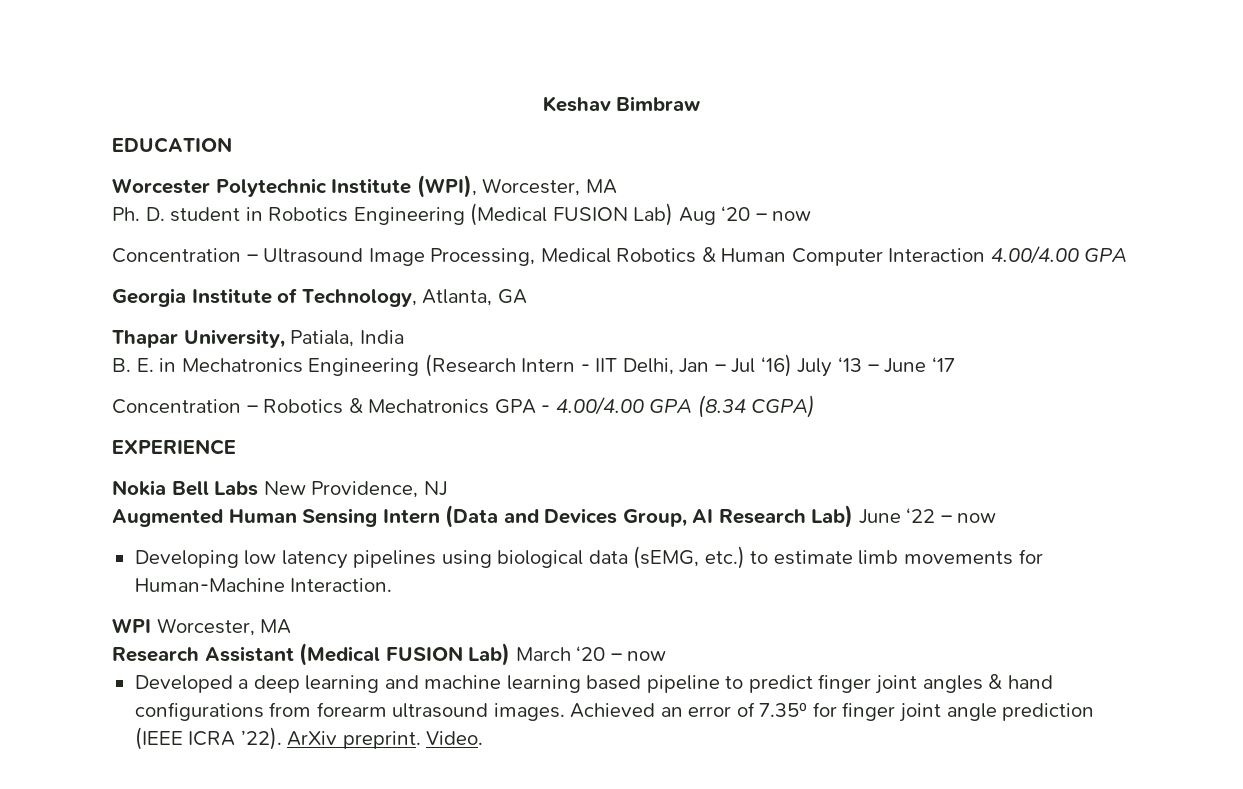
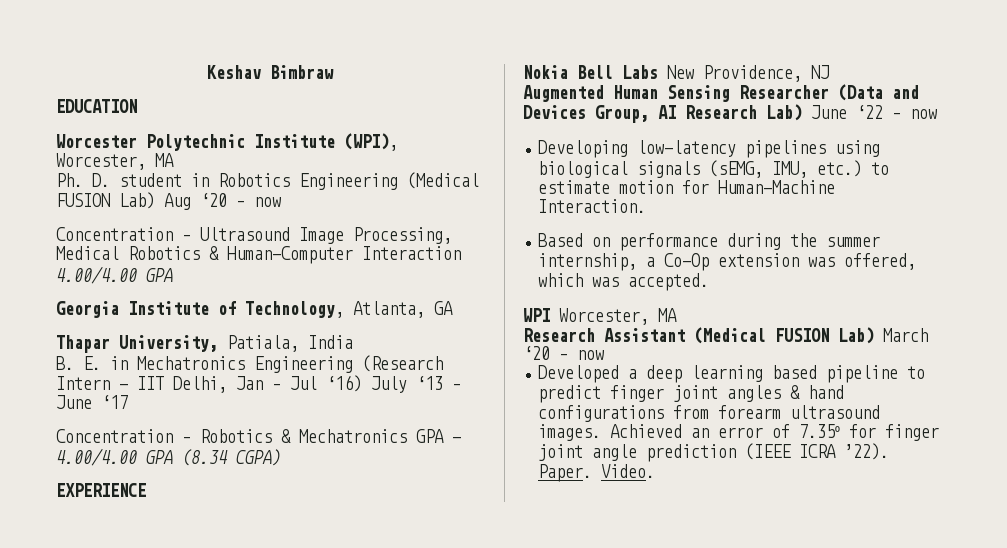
- Concentration – Ultrasound Image Processing, Medical Robotics & Human Computer Interaction 4.00/4.00 GPA
+ Concentration – Ultrasound Image Processing, Medical Robotics & Human-Computer Interaction 4.00/4.00 GPA
- Augmented Human Sensing Intern (Data and Devices Group, AI Research Lab) June ‘22 – now
+ Augmented Human Sensing Researcher (Data and Devices Group, AI Research Lab) June ‘22 – now
- Developing low latency pipelines using biological data (sEMG, etc.) to estimate limb movements for Human-Machine Interaction.
+ Developing low-latency pipelines using biological signals (sEMG, IMU, etc.) to estimate motion for Human-Machine Interaction.
+ Based on performance during the summer internship, a Co-Op extension was offered, which was accepted.
- Developed a deep learning and machine learning based pipeline to predict finger joint angles & hand configurations from forearm ultrasound images.
+ Developed a deep learning based pipeline to predict finger joint angles & hand configurations from forearm ultrasound images.
- ArXiv preprint.
+ Paper.

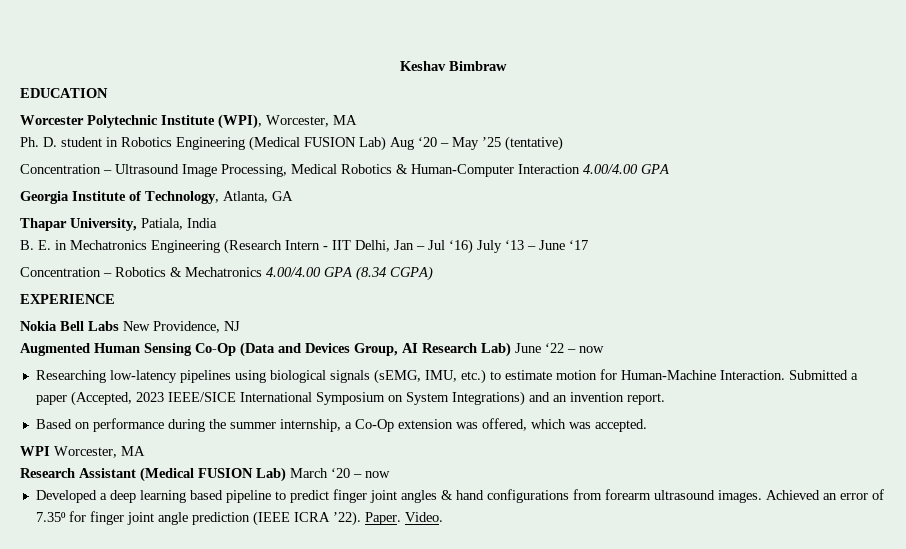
- Ph. D. student in Robotics Engineering (Medical FUSION Lab) Aug ‘20 – now
+ Ph. D. student in Robotics Engineering (Medical FUSION Lab) Aug ‘20 – May ’25 (tentative)
- Concentration – Robotics & Mechatronics GPA - 4.00/4.00 GPA (8.34 CGPA)
+ Concentration – Robotics & Mechatronics 4.00/4.00 GPA (8.34 CGPA)
- Augmented Human Sensing Researcher (Data and Devices Group, AI Research Lab) June ‘22 – now
+ Augmented Human Sensing Co-Op (Data and Devices Group, AI Research Lab) June ‘22 – now
- Developing low-latency pipelines using biological signals (sEMG, IMU, etc.) to estimate motion for Human-Machine Interaction.
+ Researching low-latency pipelines using biological signals (sEMG, IMU, etc.) to estimate motion for Human-Machine Interaction. Submitted a paper (Accepted, 2023 IEEE/SICE International Symposium on System Integrations) and an invention report.

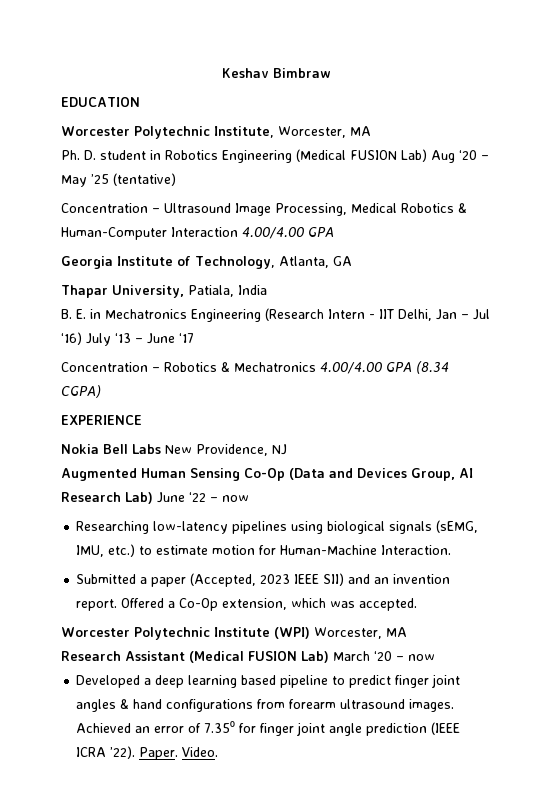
- Worcester Polytechnic Institute (WPI), Worcester, MA
+ Worcester Polytechnic Institute, Worcester, MA
- Researching low-latency pipelines using biological signals (sEMG, IMU, etc.) to estimate motion for Human-Machine Interaction. Submitted a paper (Accepted, 2023 IEEE/SICE International Symposium on System Integrations) and an invention report.
- Based on performance during the summer internship, a Co-Op extension was offered, which was accepted.
+ Researching low-latency pipelines using biological signals (sEMG, IMU, etc.) to estimate motion for Human-Machine Interaction.
+ Submitted a paper (Accepted, 2023 IEEE SII) and an invention report. Offered a Co-Op extension, which was accepted.
- WPI Worcester, MA
+ Worcester Polytechnic Institute (WPI) Worcester, MA

